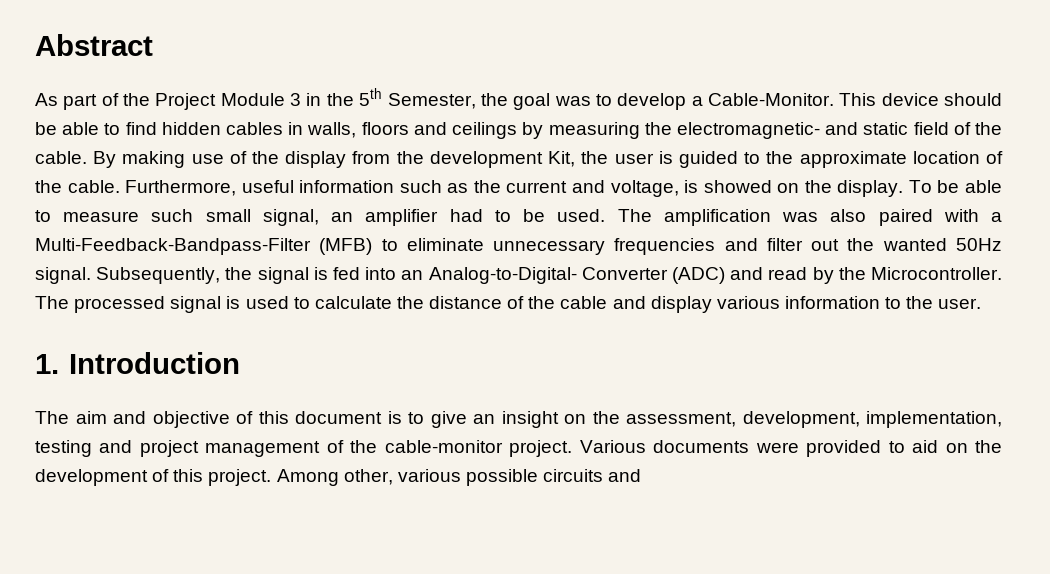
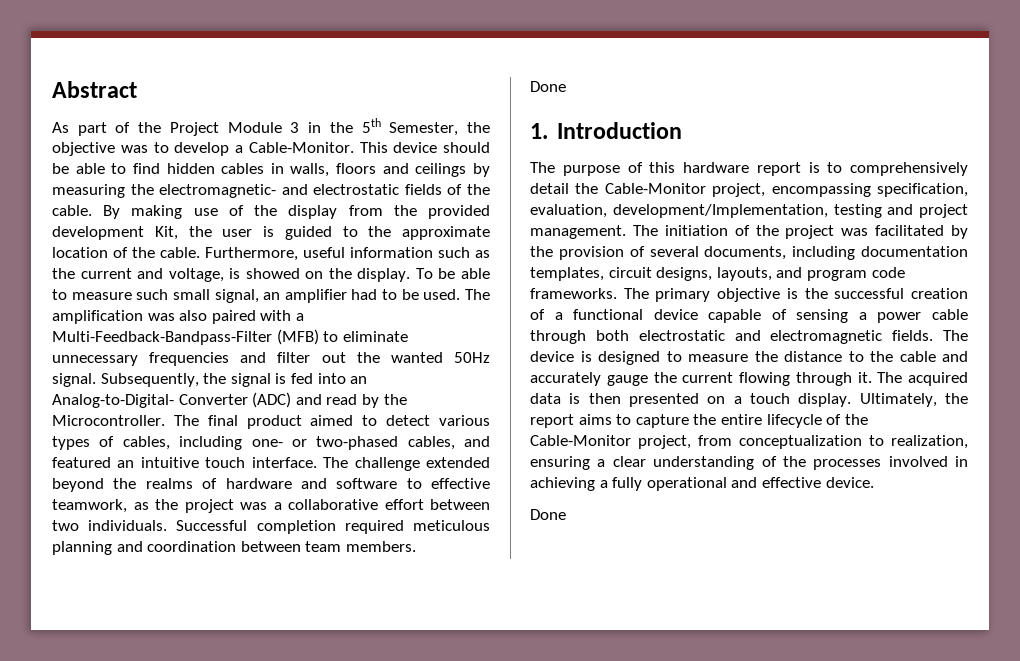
- As part of the Project Module 3 in the 5th Semester, the goal was to develop a Cable-Monitor.
+ As part of the Project Module 3 in the 5th Semester, the objective was to develop a Cable-Monitor.
- This device should be able to find hidden cables in walls, floors and ceilings by measuring the electromagnetic- and static field of the cable.
+ This device should be able to find hidden cables in walls, floors and ceilings by measuring the electromagnetic- and electrostatic fields of the cable.
- By making use of the display from the development Kit, the user is guided to the approximate location of the cable.
+ By making use of the display from the provided development Kit, the user is guided to the approximate location of the cable.
- The processed signal is used to calculate the distance of the cable and display various information to the user.
+ The final product aimed to detect various types of cables, including one- or two-phased cables, and featured an intuitive touch interface. The challenge extended beyond the realms of hardware and software to effective teamwork, as the project was a collaborative effort between two individuals. Successful completion required meticulous planning and coordination between team members.
+ Done
  1. Introduction
- The aim and objective of this document is to give an insight on the assessment, development, implementation, testing and project management of the cable-monitor project. Various documents were provided to aid on the development of this project. Among other, various possible circuits and
+ The purpose of this hardware report is to comprehensively detail the Cable-Monitor project, encompassing specification, evaluation, development/Implementation, testing and project management. The initiation of the project was facilitated by the provision of several documents, including documentation templates, circuit designs, layouts, and program code frameworks. The primary objective is the successful creation of a functional device capable of sensing a power cable through both electrostatic and electromagnetic fields. The device is designed to measure the distance to the cable and accurately gauge the current flowing through it. The acquired data is then presented on a touch display. Ultimately, the report aims to capture the entire lifecycle of the Cable-Monitor project, from conceptualization to realization, ensuring a clear understanding of the processes involved in achieving a fully operational and effective device.
+ Done

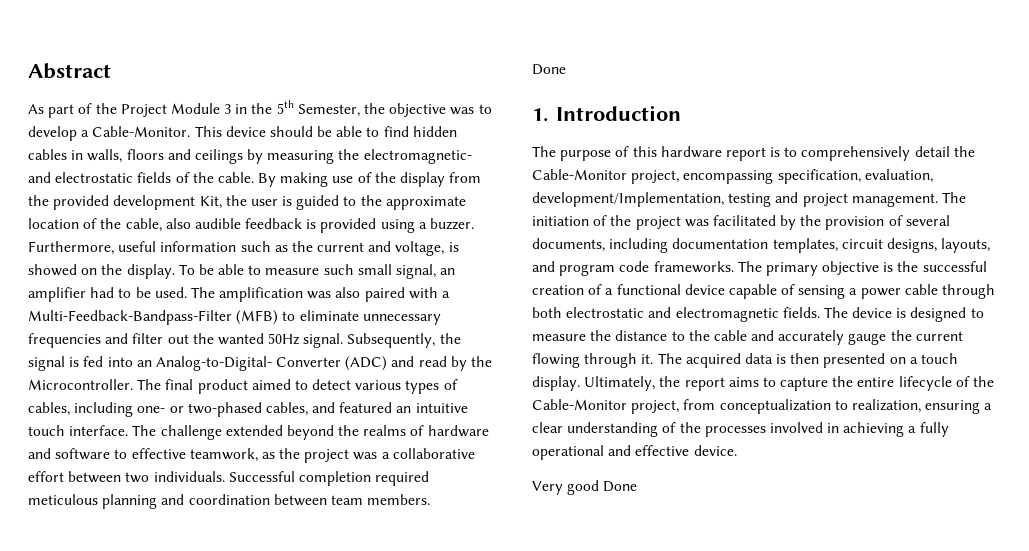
- By making use of the display from the provided development Kit, the user is guided to the approximate location of the cable.
+ By making use of the display from the provided development Kit, the user is guided to the approximate location of the cable, also audible feedback is provided using a buzzer.
  Ultimately, the report aims to capture the entire lifecycle of the Cable-Monitor project, from conceptualization to realization, ensuring a clear understanding of the processes involved in achieving a fully operational and effective device.
- Done
+ Very good Done

